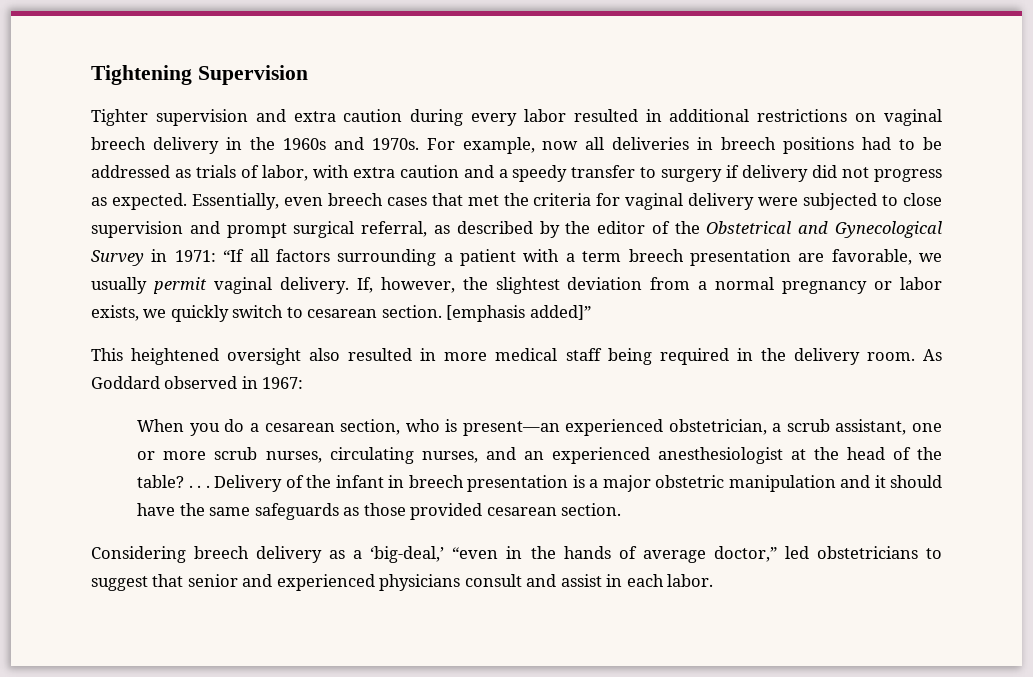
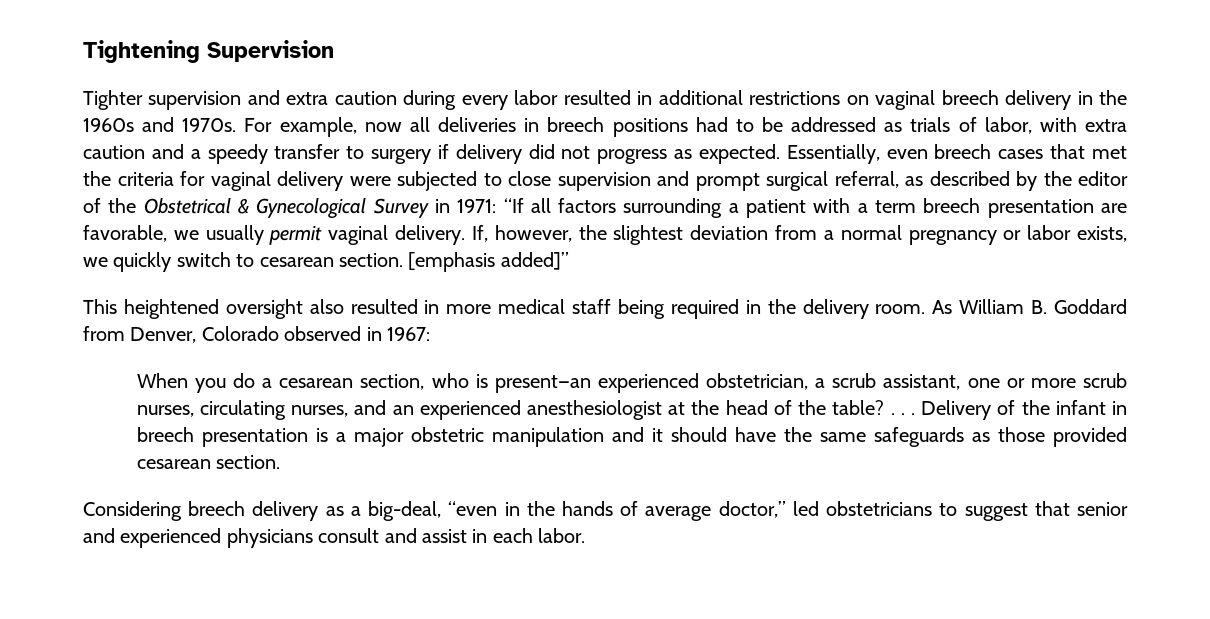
- Essentially, even breech cases that met the criteria for vaginal delivery were subjected to close supervision and prompt surgical referral, as described by the editor of the Obstetrical and Gynecological Survey in 1971: “If all factors surrounding a patient with a term breech presentation are favorable, we usually permit vaginal delivery.
+ Essentially, even breech cases that met the criteria for vaginal delivery were subjected to close supervision and prompt surgical referral, as described by the editor of the Obstetrical & Gynecological Survey in 1971: “If all factors surrounding a patient with a term breech presentation are favorable, we usually permit vaginal delivery.
- As Goddard observed in 1967:
+ As William B. Goddard from Denver, Colorado observed in 1967:
- Considering breech delivery as a ‘big-deal,’ “even in the hands of average doctor,” led obstetricians to suggest that senior and experienced physicians consult and assist in each labor.
+ Considering breech delivery as a big-deal, “even in the hands of average doctor,” led obstetricians to suggest that senior and experienced physicians consult and assist in each labor.

